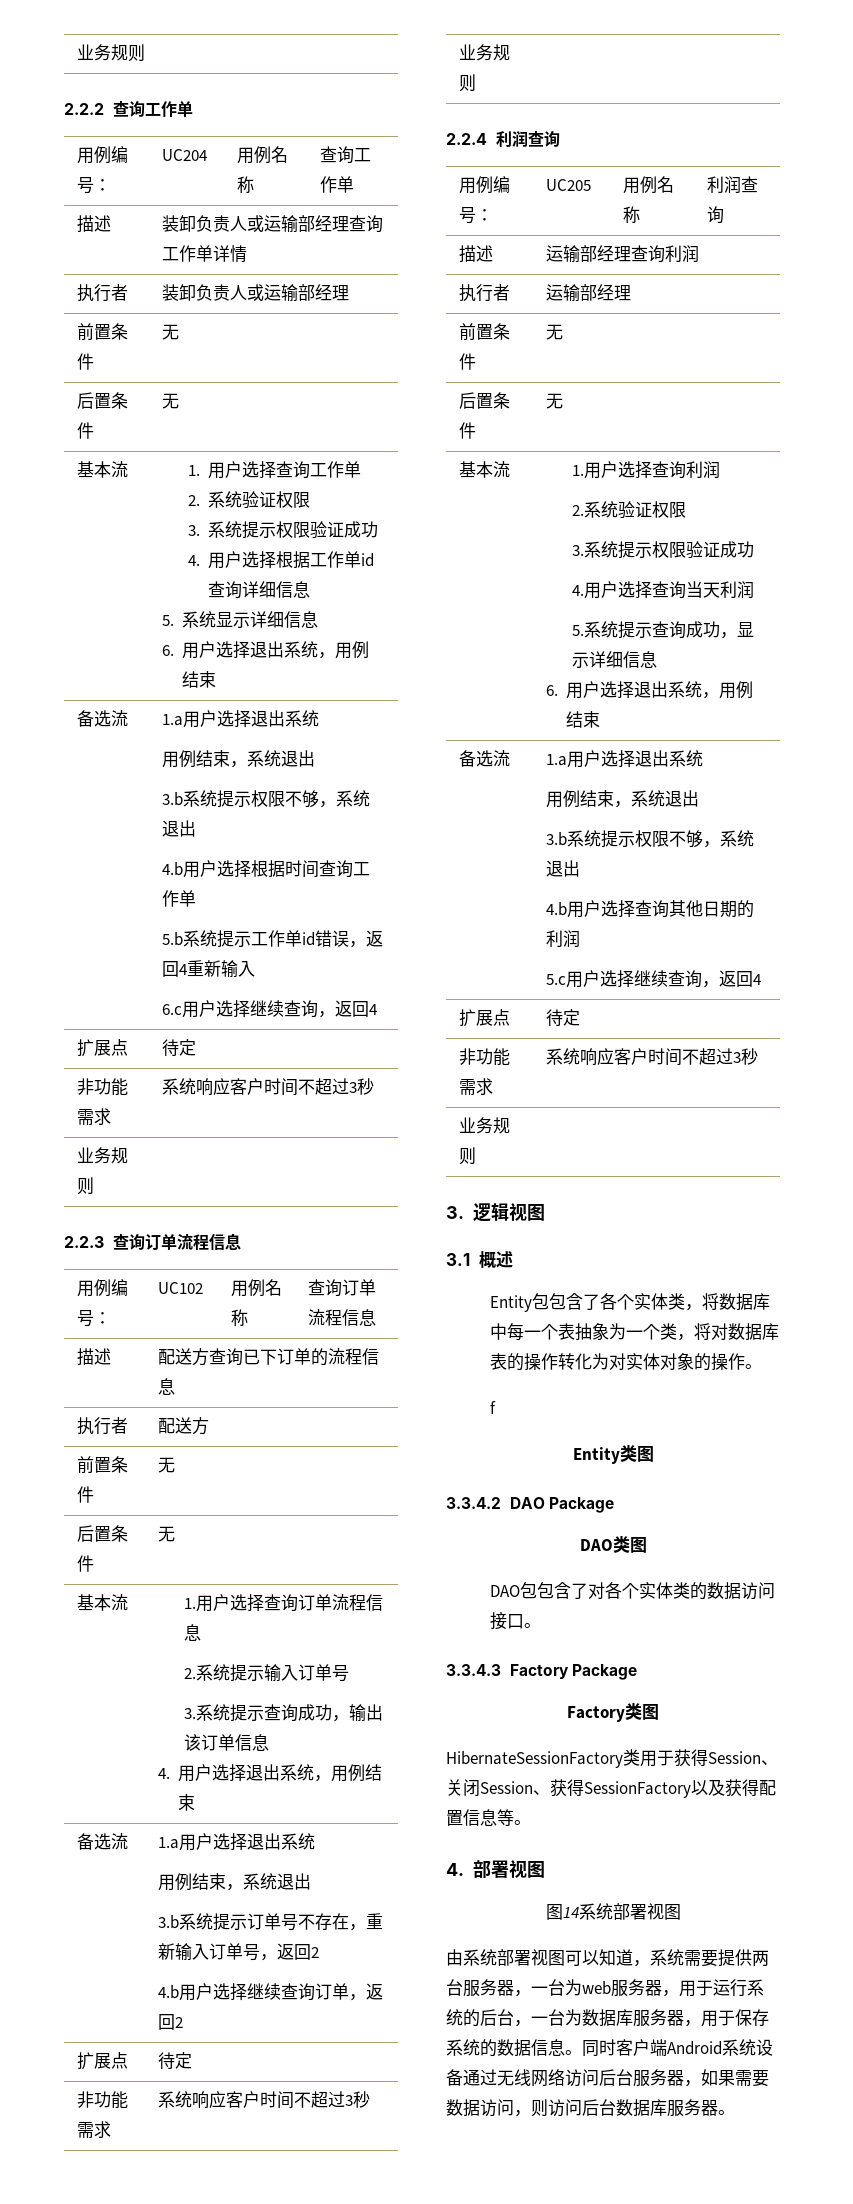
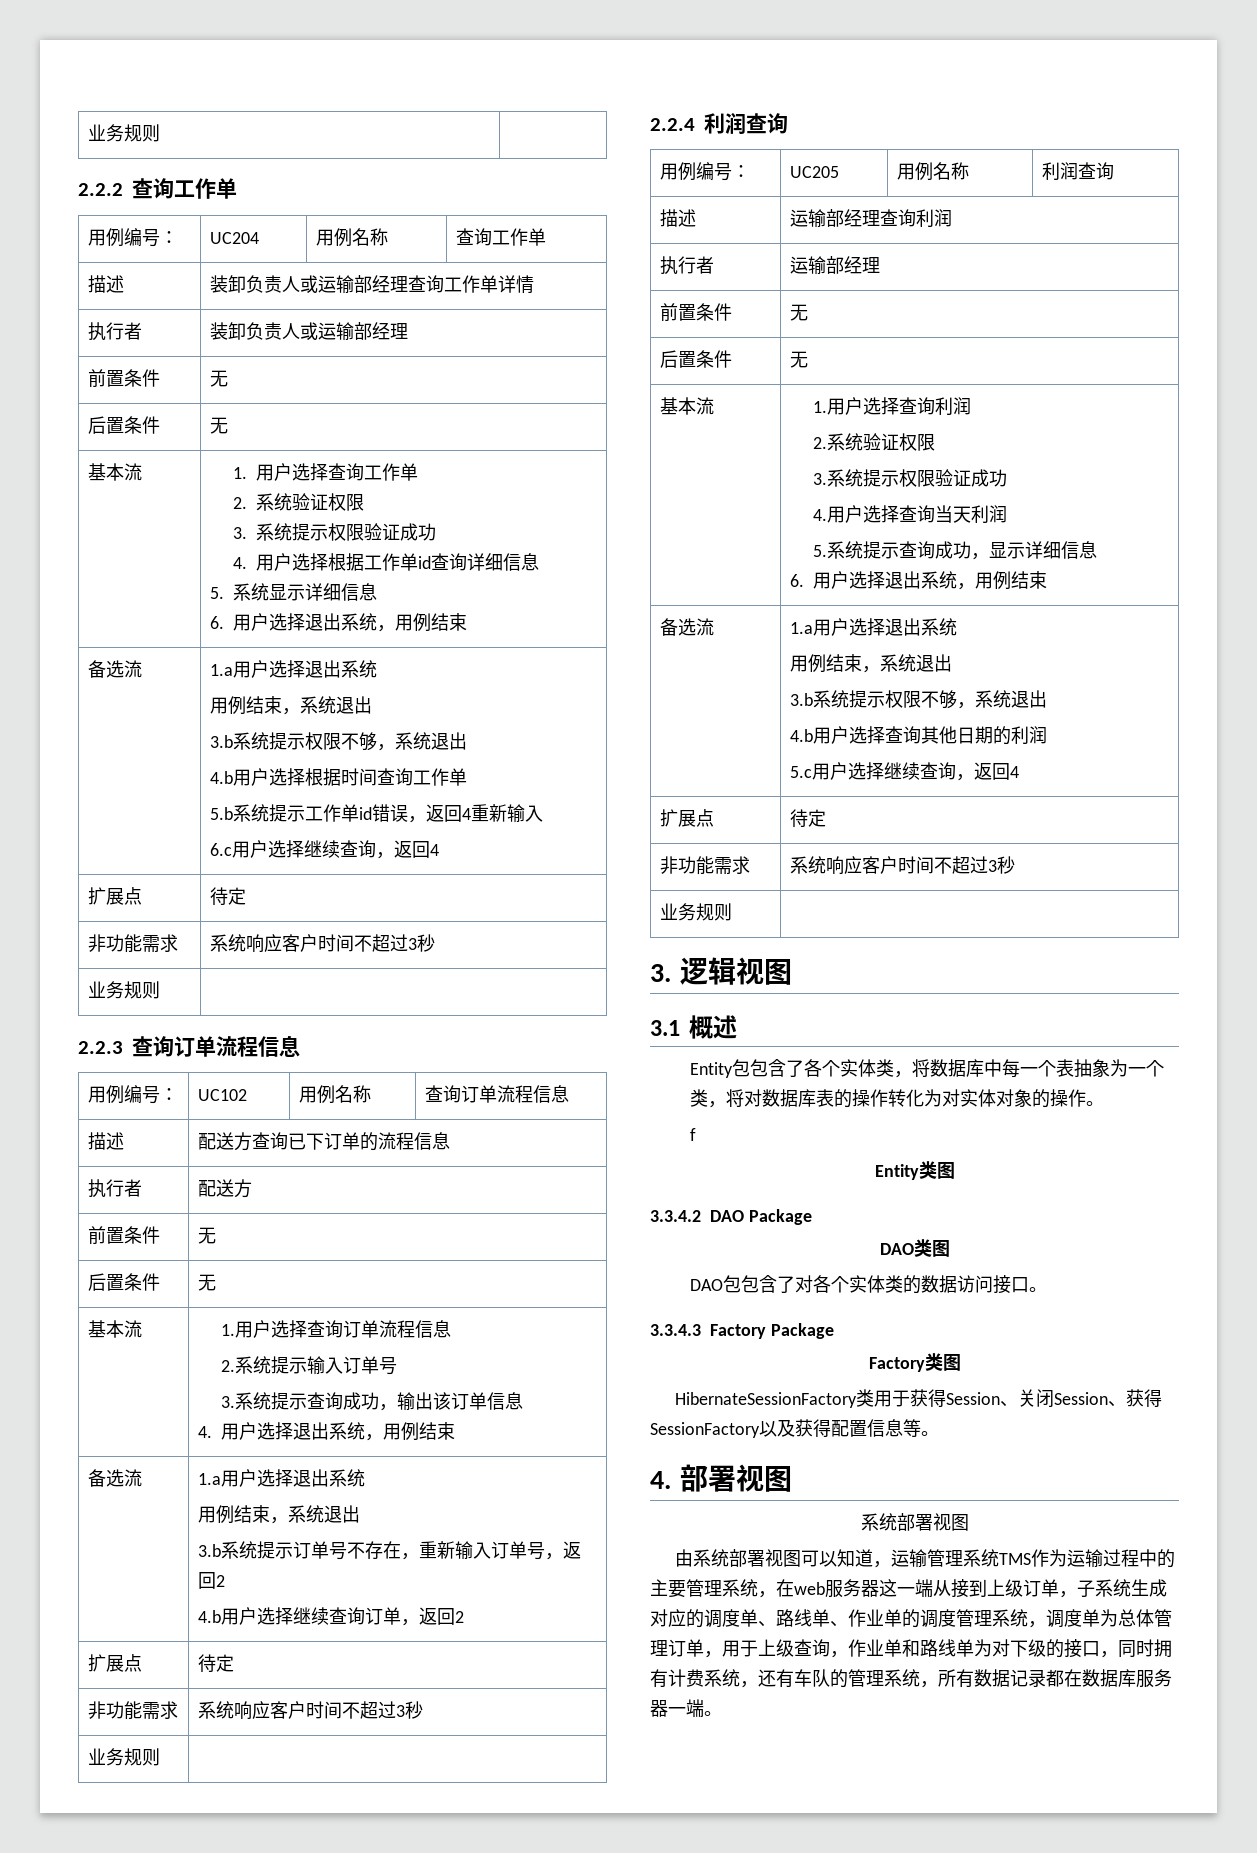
  4.部署视图
- 图14系统部署视图
+ 系统部署视图
- 由系统部署视图可以知道，系统需要提供两台服务器，一台为web服务器，用于运行系统的后台，一台为数据库服务器，用于保存系统的数据信息。同时客户端Android系统设备通过无线网络访问后台服务器，如果需要数据访问，则访问后台数据库服务器。
+ 由系统部署视图可以知道，运输管理系统TMS作为运输过程中的主要管理系统，在web服务器这一端从接到上级订单，子系统生成对应的调度单、路线单、作业单的调度管理系统，调度单为总体管理订单，用于上级查询，作业单和路线单为对下级的接口，同时拥有计费系统，还有车队的管理系统，所有数据记录都在数据库服务器一端。

